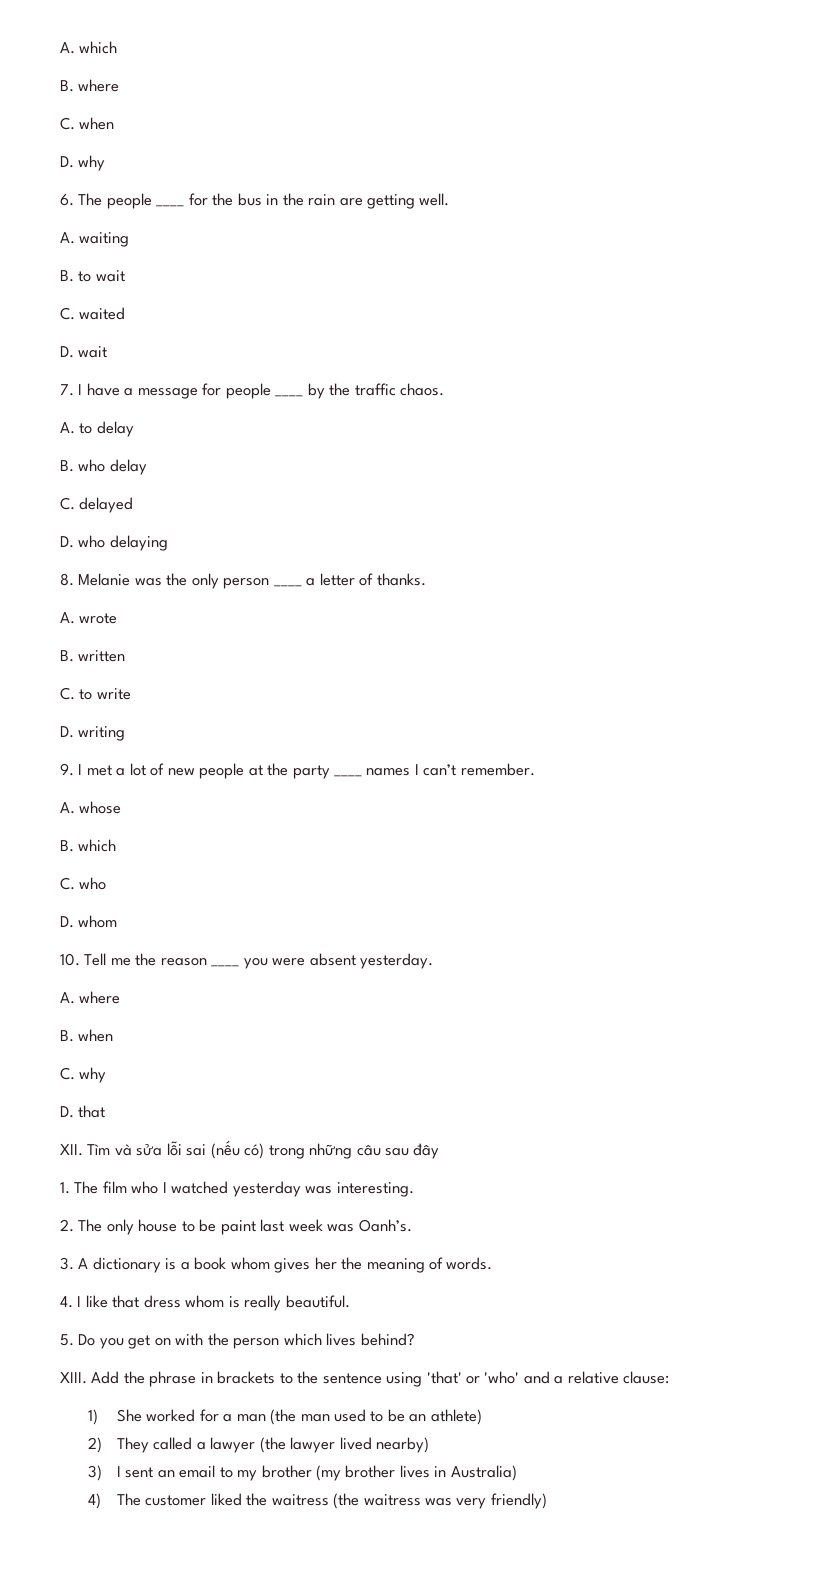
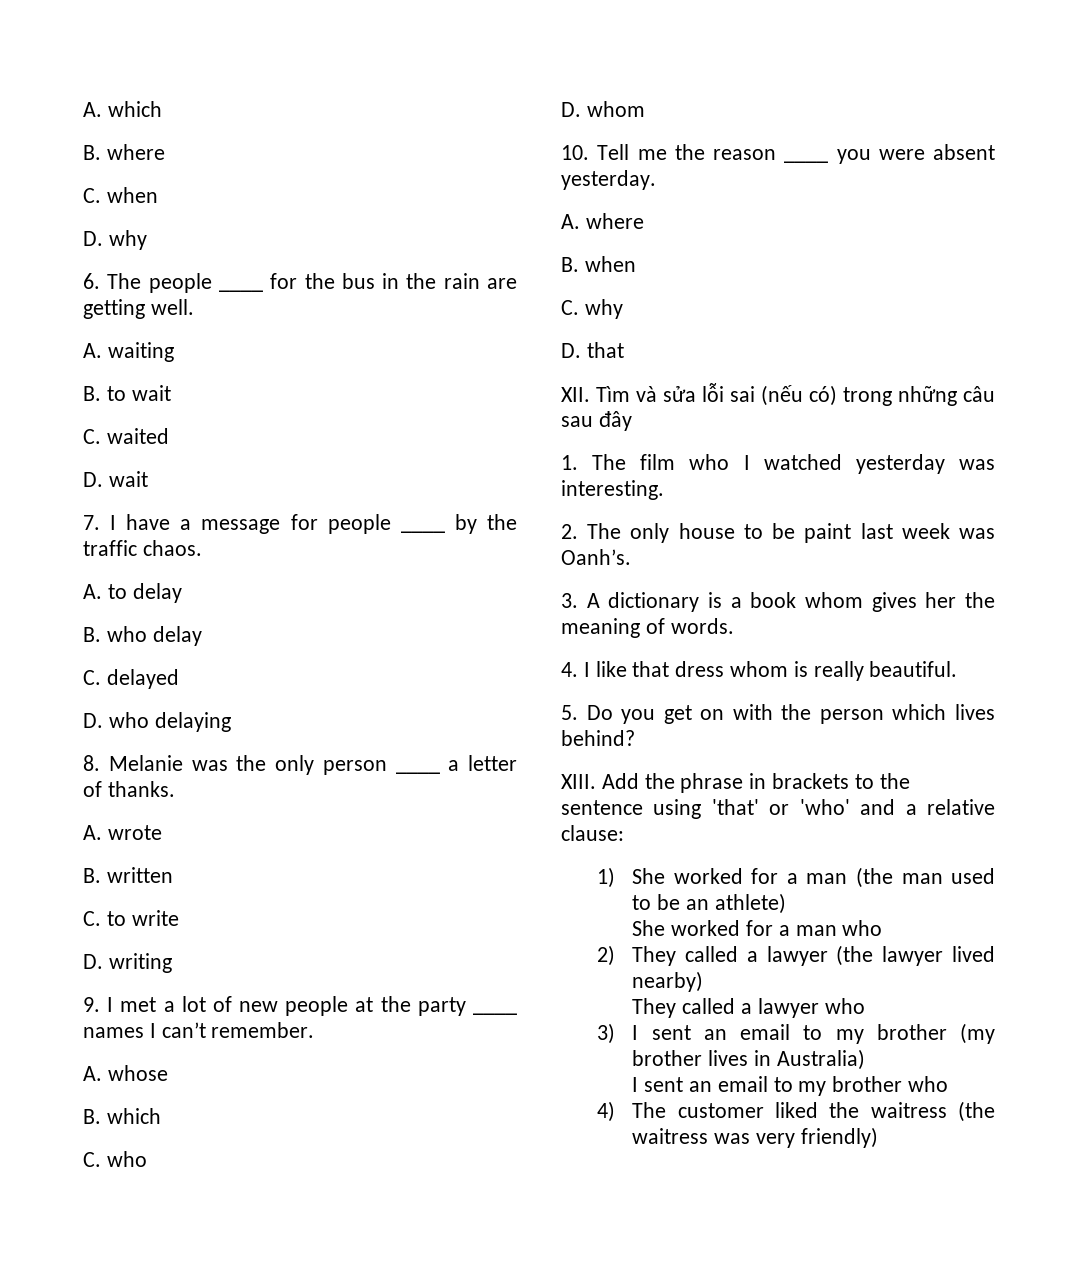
+ She worked for a man who
+ They called a lawyer who
+ I sent an email to my brother who

